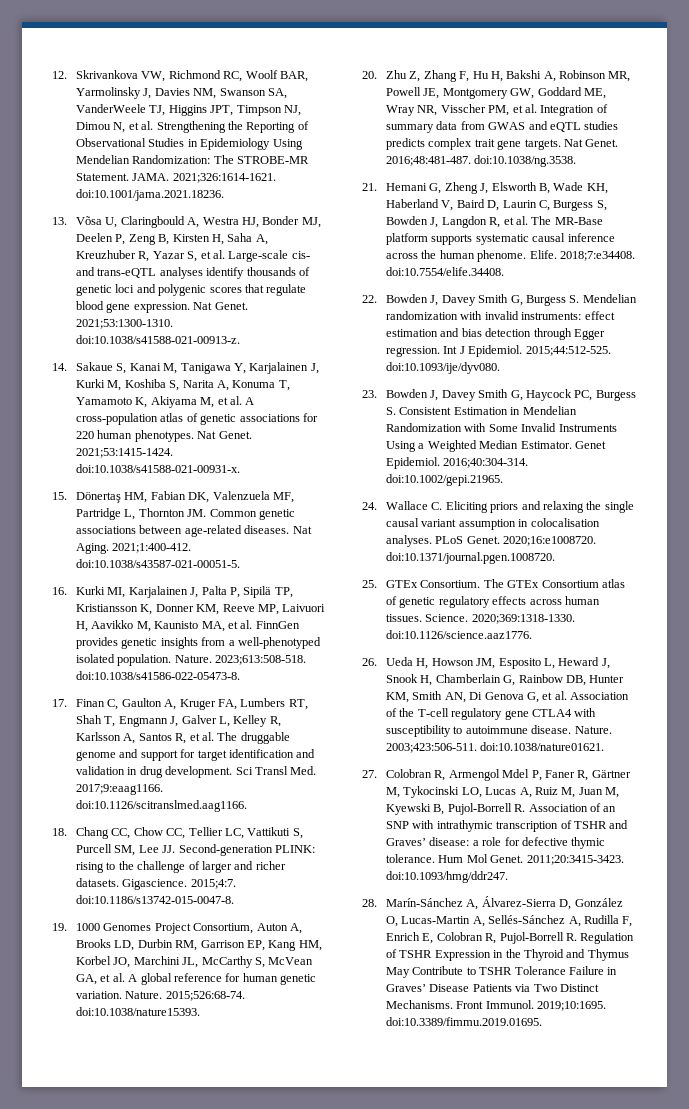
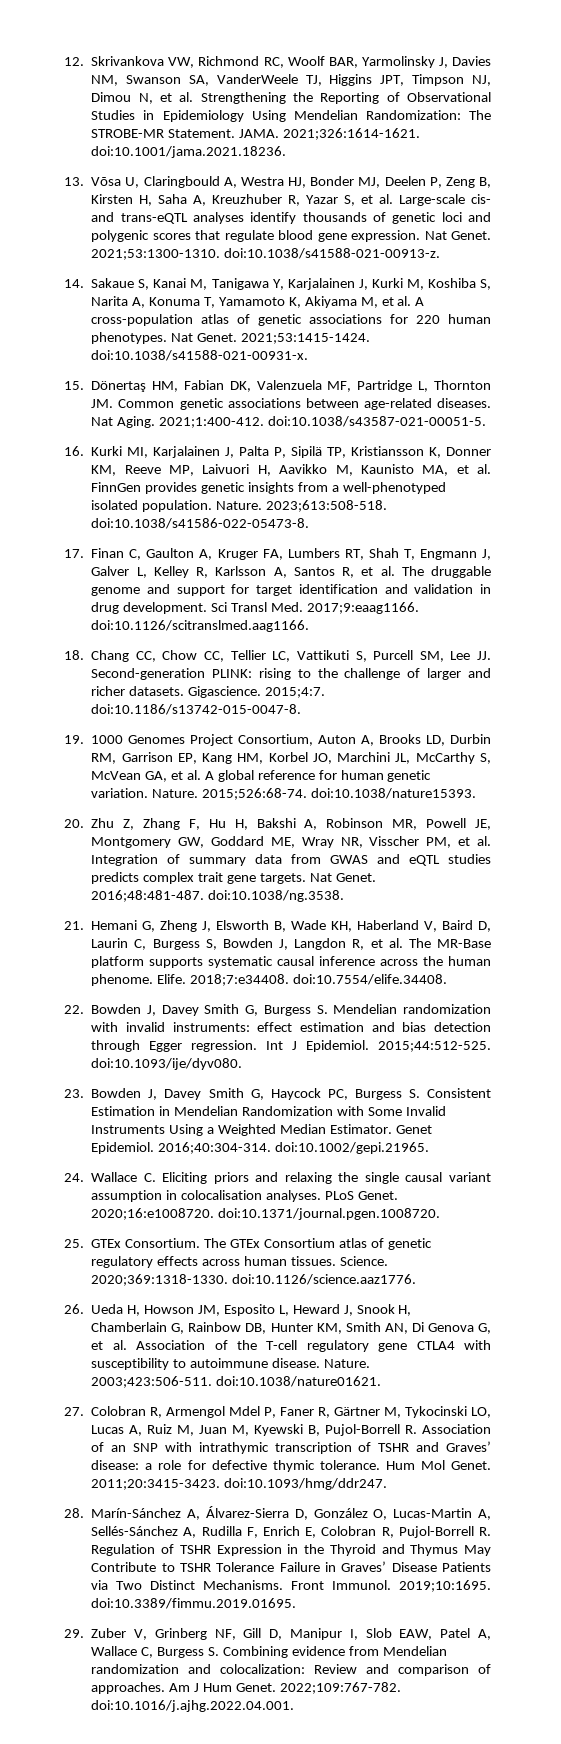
+ 29. Zuber V, Grinberg NF, Gill D, Manipur I, Slob EAW, Patel A, Wallace C, Burgess S. Combining evidence from Mendelian randomization and colocalization: Review and comparison of approaches. Am J Hum Genet. 2022;109:767-782. doi:10.1016/j.ajhg.2022.04.001.

